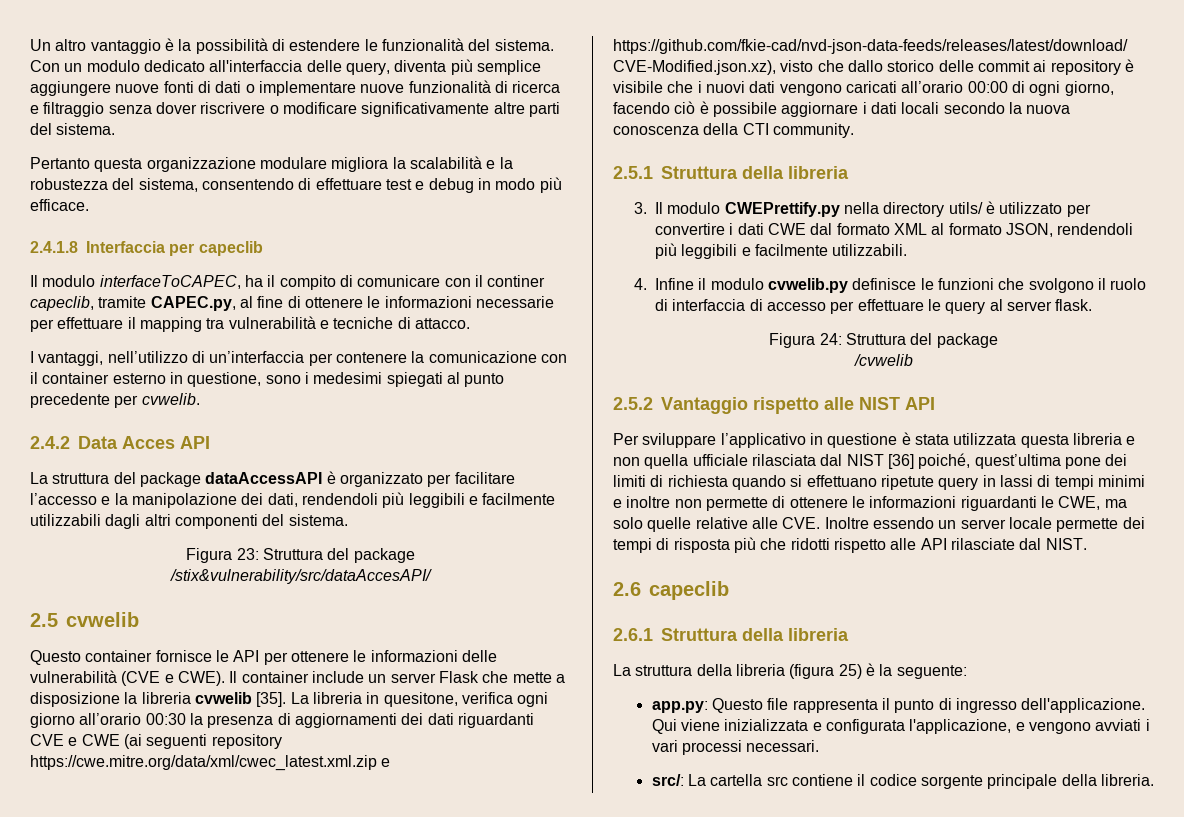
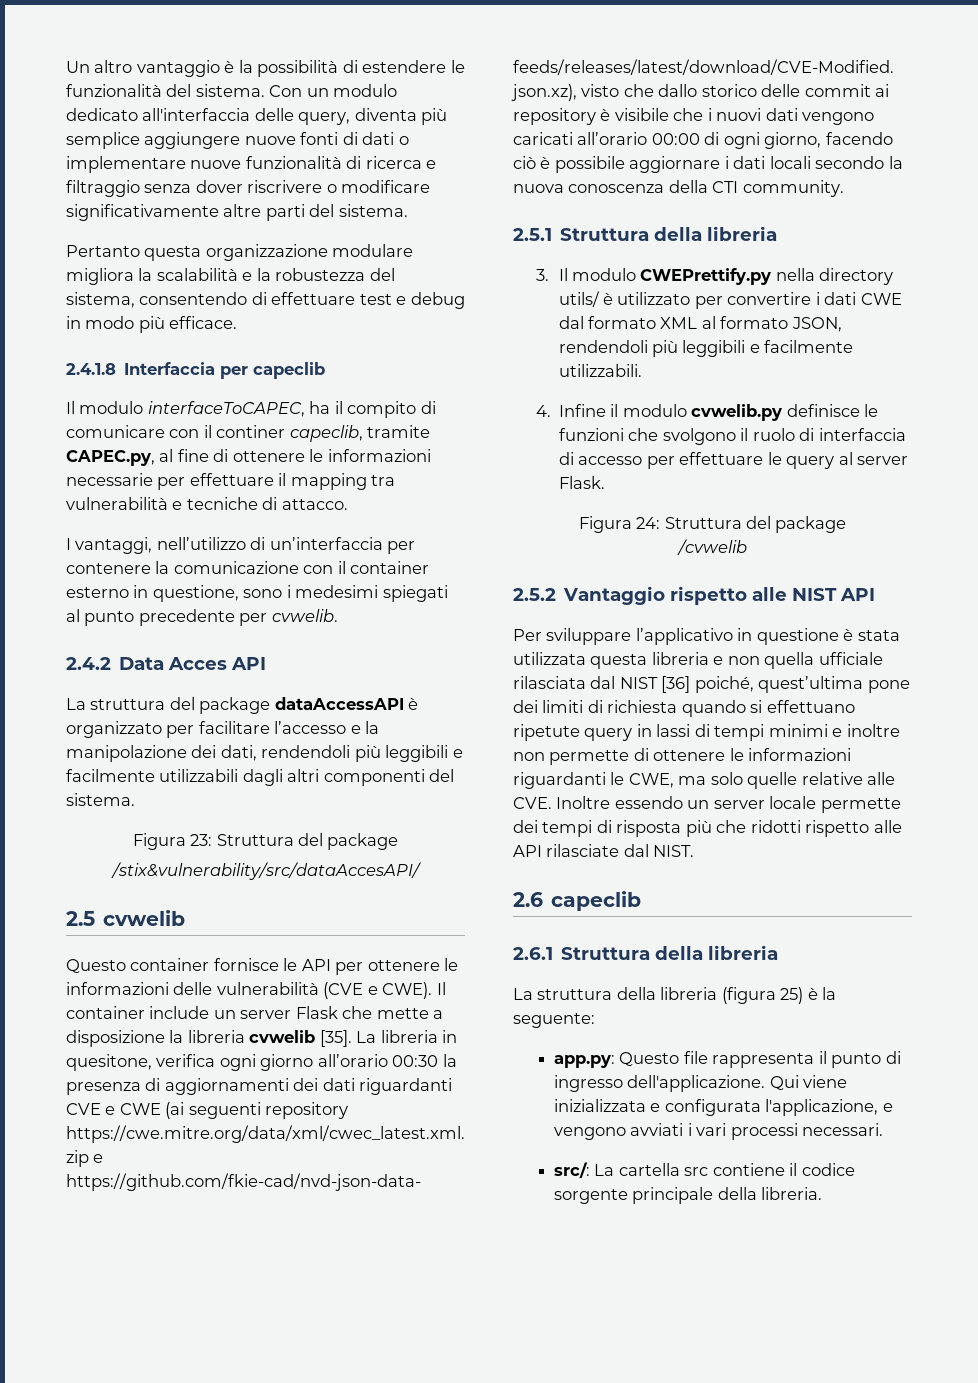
- 4. Infine il modulo cvwelib.py definisce le funzioni che svolgono il ruolo di interfaccia di accesso per effettuare le query al server flask.
+ 4. Infine il modulo cvwelib.py definisce le funzioni che svolgono il ruolo di interfaccia di accesso per effettuare le query al server Flask.

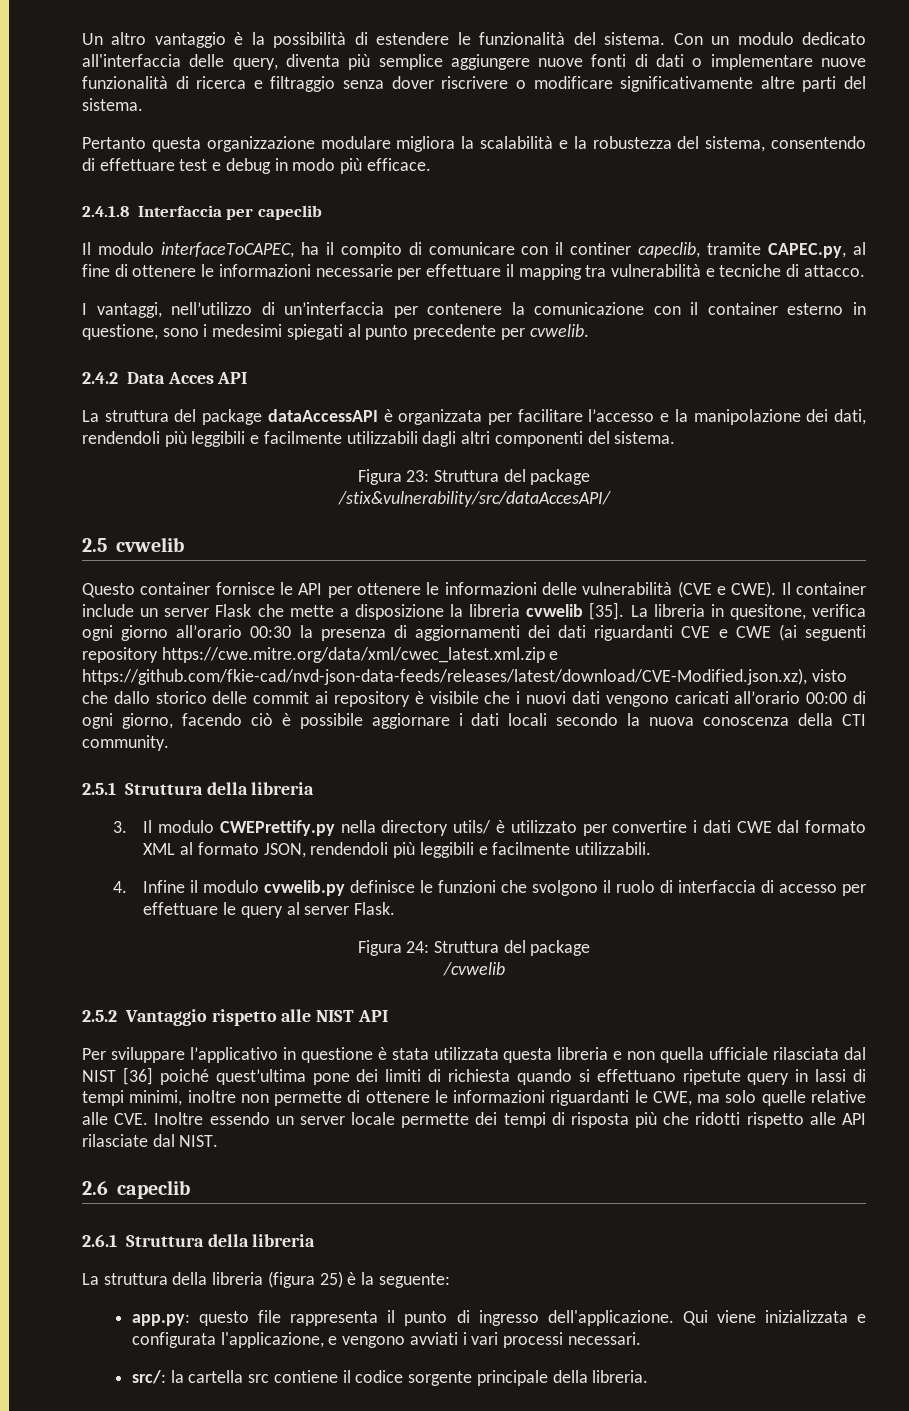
- La struttura del package dataAccessAPI è organizzato per facilitare l’accesso e la manipolazione dei dati, rendendoli più leggibili e facilmente utilizzabili dagli altri componenti del sistema.
+ La struttura del package dataAccessAPI è organizzata per facilitare l’accesso e la manipolazione dei dati, rendendoli più leggibili e facilmente utilizzabili dagli altri componenti del sistema.
- Per sviluppare l’applicativo in questione è stata utilizzata questa libreria e non quella ufficiale rilasciata dal NIST [36] poiché, quest’ultima pone dei limiti di richiesta quando si effettuano ripetute query in lassi di tempi minimi e inoltre non permette di ottenere le informazioni riguardanti le CWE, ma solo quelle relative alle CVE. Inoltre essendo un server locale permette dei tempi di risposta più che ridotti rispetto alle API rilasciate dal NIST.
+ Per sviluppare l’applicativo in questione è stata utilizzata questa libreria e non quella ufficiale rilasciata dal NIST [36] poiché quest’ultima pone dei limiti di richiesta quando si effettuano ripetute query in lassi di tempi minimi, inoltre non permette di ottenere le informazioni riguardanti le CWE, ma solo quelle relative alle CVE. Inoltre essendo un server locale permette dei tempi di risposta più che ridotti rispetto alle API rilasciate dal NIST.
- app.py: Questo file rappresenta il punto di ingresso dell'applicazione.
+ app.py: questo file rappresenta il punto di ingresso dell'applicazione.
- src/: La cartella src contiene il codice sorgente principale della libreria.
+ src/: la cartella src contiene il codice sorgente principale della libreria.

